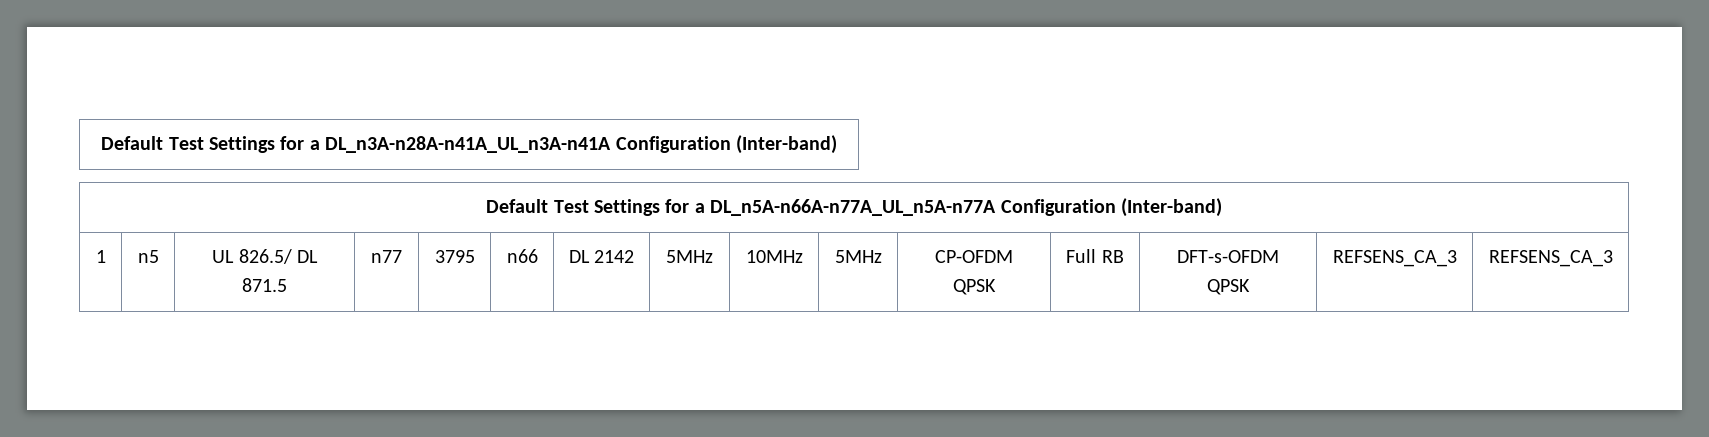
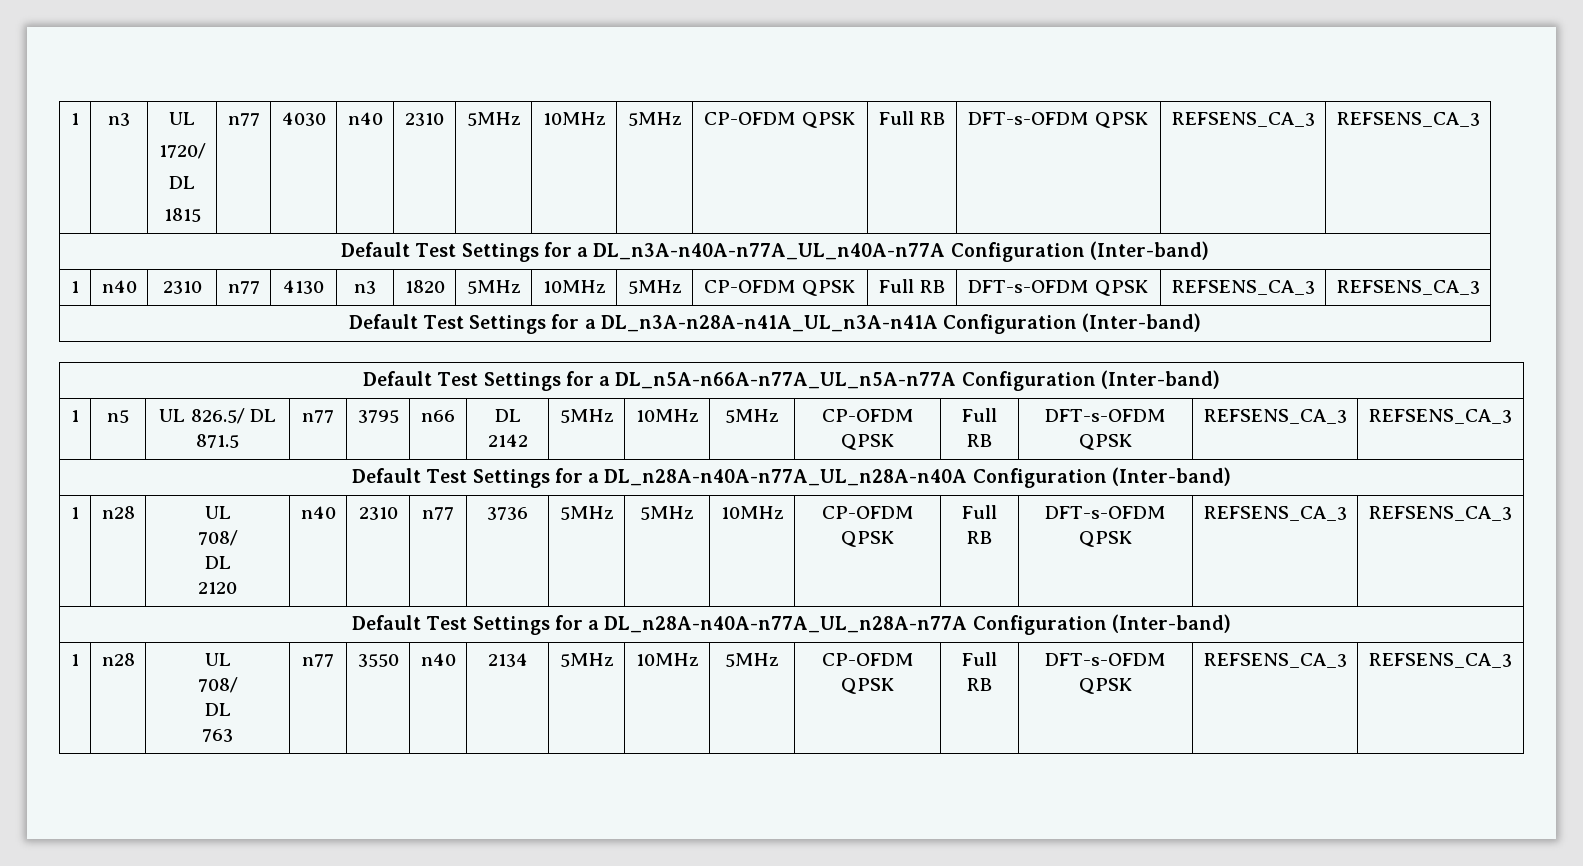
+ 1 | n3 | UL
+ 1720/
+ DL
+ 1815 | n77 | 4030 | n40 | 2310 | 5MHz | 10MHz | 5MHz | CP-OFDM QPSK | Full RB | DFT-s-OFDM QPSK | REFSENS_CA_3 | REFSENS_CA_3
+ Default Test Settings for a DL_n3A-n40A-n77A_UL_n40A-n77A Configuration (Inter-band)
+ 1 | n40 | 2310 | n77 | 4130 | n3 | 1820 | 5MHz | 10MHz | 5MHz | CP-OFDM QPSK | Full RB | DFT-s-OFDM QPSK | REFSENS_CA_3 | REFSENS_CA_3
+ Default Test Settings for a DL_n28A-n40A-n77A_UL_n28A-n40A Configuration (Inter-band)
+ 1 | n28 | UL
+ 708/
+ DL
+ 2120 | n40 | 2310 | n77 | 3736 | 5MHz | 5MHz | 10MHz | CP-OFDM QPSK | Full RB | DFT-s-OFDM QPSK | REFSENS_CA_3 | REFSENS_CA_3
+ Default Test Settings for a DL_n28A-n40A-n77A_UL_n28A-n77A Configuration (Inter-band)
+ 1 | n28 | UL
+ 708/
+ DL
+ 763 | n77 | 3550 | n40 | 2134 | 5MHz | 10MHz | 5MHz | CP-OFDM QPSK | Full RB | DFT-s-OFDM QPSK | REFSENS_CA_3 | REFSENS_CA_3

